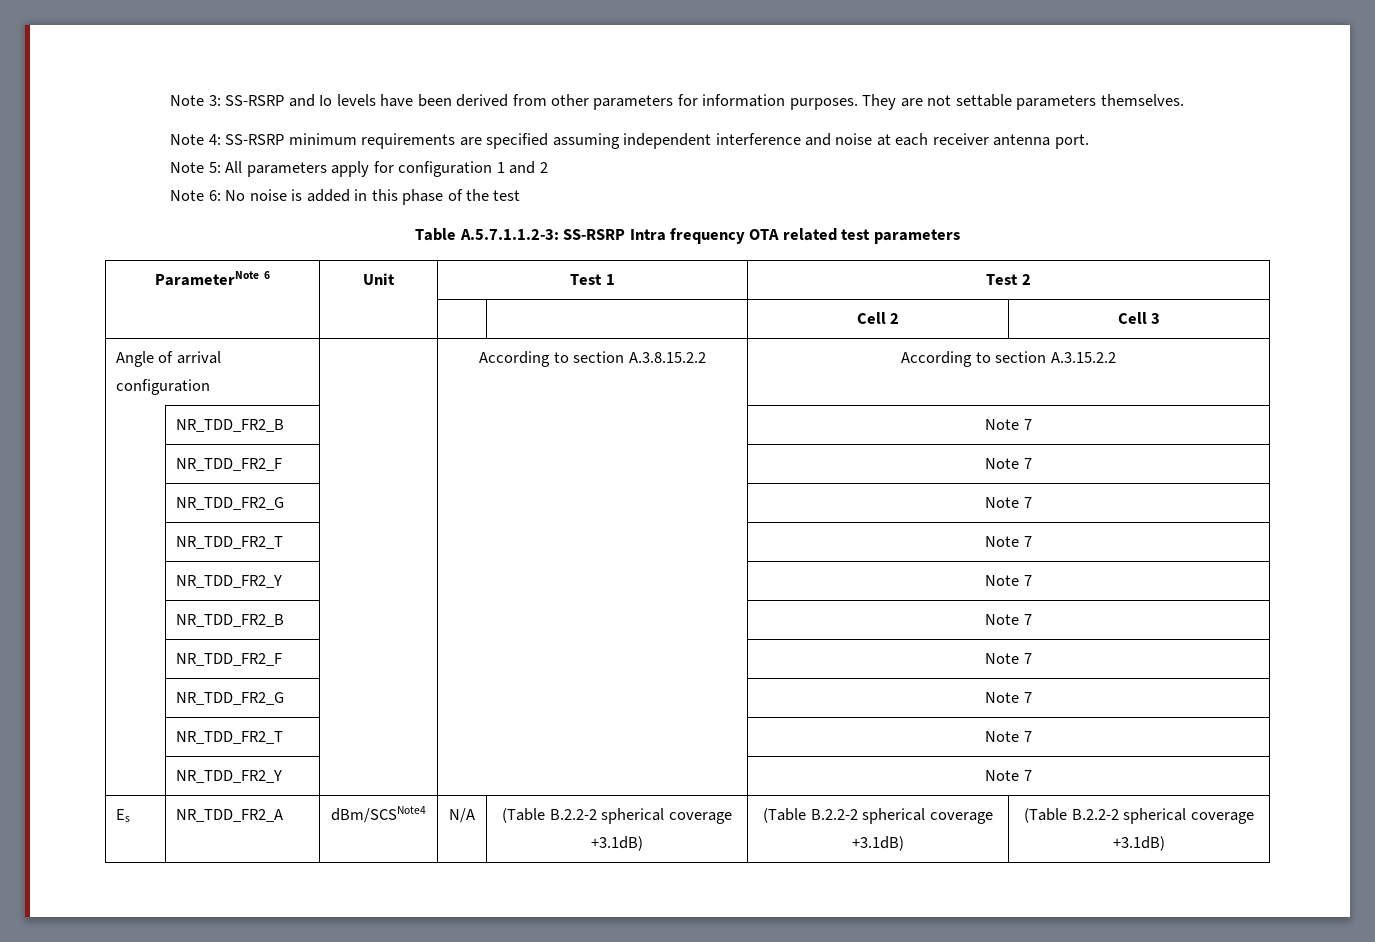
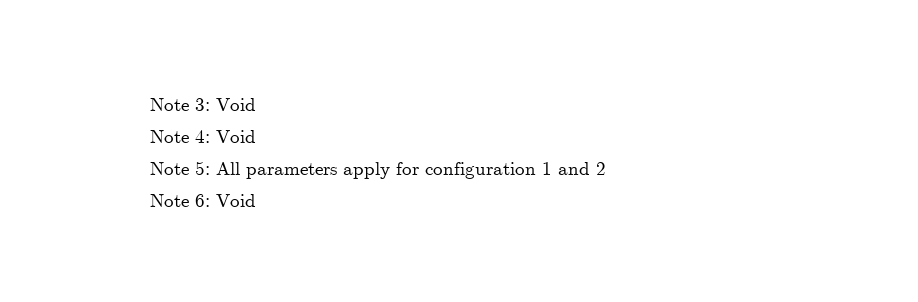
- Note 3: SS-RSRP and Io levels have been derived from other parameters for information purposes. They are not settable parameters themselves.
- Note 4: SS-RSRP minimum requirements are specified assuming independent interference and noise at each receiver antenna port.
+ Note 3: Void
+ Note 4: Void
- Note 6: No noise is added in this phase of the test
- Table A.5.7.1.1.2-3: SS-RSRP Intra frequency OTA related test parameters
- ParameterNote 6 | Unit | Test 1 | Test 2
- | | | | Cell 2 | Cell 3
- Angle of arrival configuration | | According to section A.3.8.15.2.2 | According to section A.3.15.2.2
- | NR_TDD_FR2_B | | | Note 7
- | NR_TDD_FR2_F | | | Note 7
- | NR_TDD_FR2_G | | | Note 7
- | NR_TDD_FR2_T | | | Note 7
- | NR_TDD_FR2_Y | | | Note 7
- | NR_TDD_FR2_B | | | Note 7
- | NR_TDD_FR2_F | | | Note 7
- | NR_TDD_FR2_G | | | Note 7
- | NR_TDD_FR2_T | | | Note 7
- | NR_TDD_FR2_Y | | | Note 7
- Es | NR_TDD_FR2_A | dBm/SCSNote4 | N/A | (Table B.2.2-2 spherical coverage +3.1dB) | (Table B.2.2-2 spherical coverage +3.1dB) | (Table B.2.2-2 spherical coverage +3.1dB)
+ Note 6: Void

